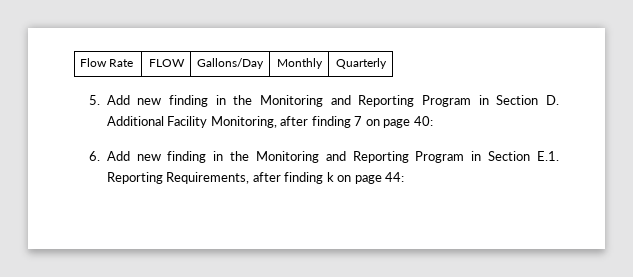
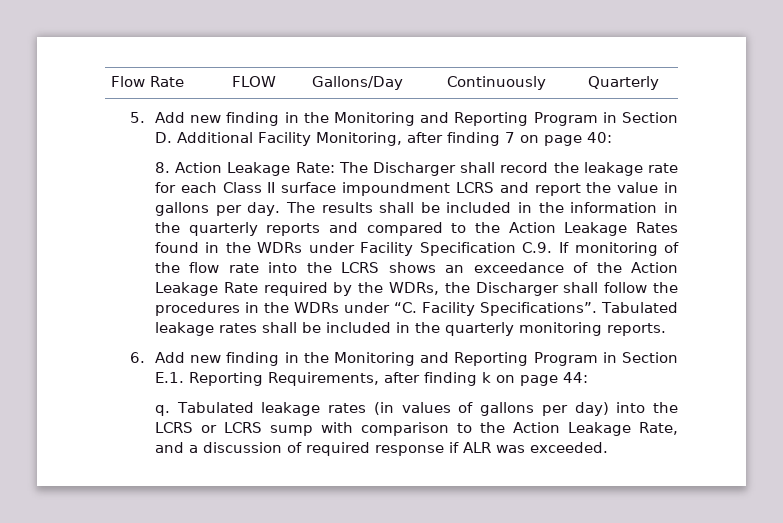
- Flow Rate | FLOW | Gallons/Day | Monthly | Quarterly
+ Flow Rate | FLOW | Gallons/Day | Continuously | Quarterly
+ 8. Action Leakage Rate: The Discharger shall record the leakage rate for each Class II surface impoundment LCRS and report the value in gallons per day. The results shall be included in the information in the quarterly reports and compared to the Action Leakage Rates found in the WDRs under Facility Specification C.9. If monitoring of the flow rate into the LCRS shows an exceedance of the Action Leakage Rate required by the WDRs, the Discharger shall follow the procedures in the WDRs under “C. Facility Specifications”. Tabulated leakage rates shall be included in the quarterly monitoring reports.
+ q. Tabulated leakage rates (in values of gallons per day) into the LCRS or LCRS sump with comparison to the Action Leakage Rate, and a discussion of required response if ALR was exceeded.

